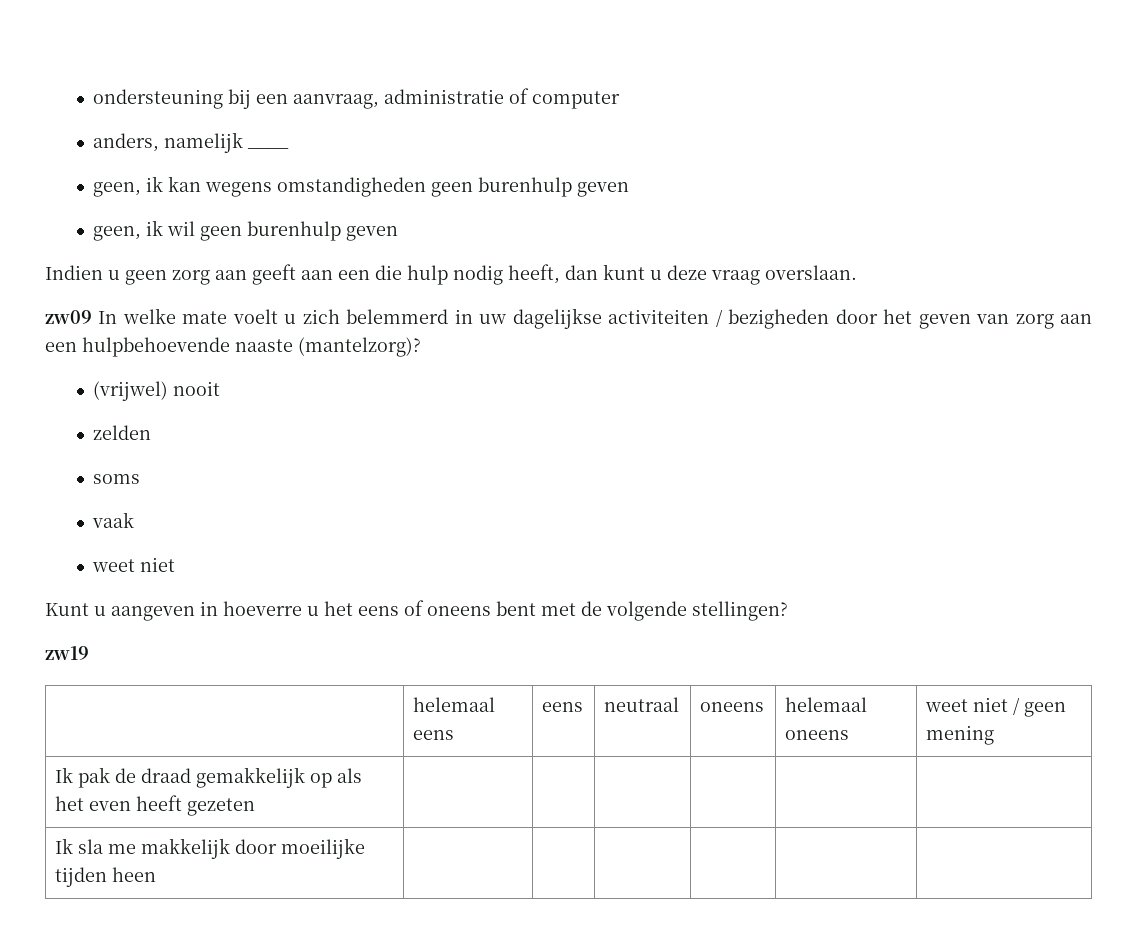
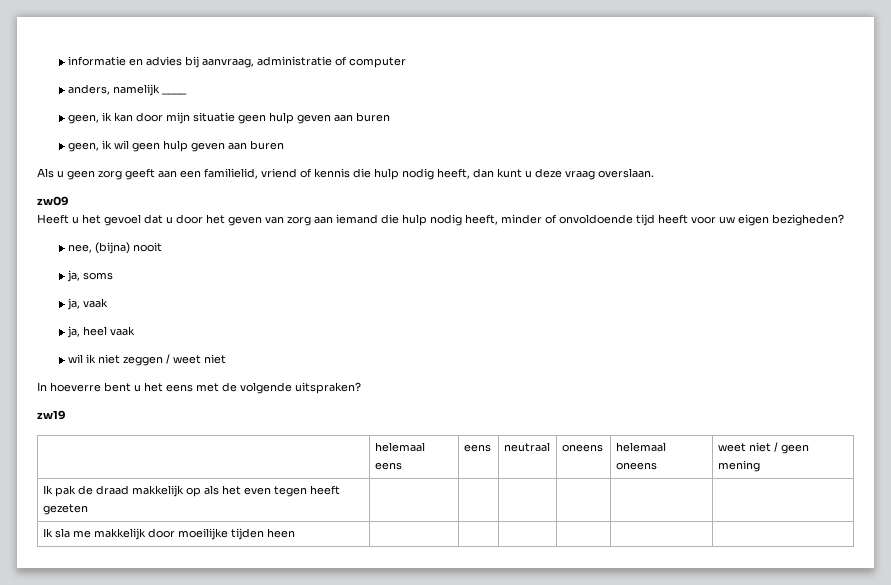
- ondersteuning bij een aanvraag, administratie of computer
+ informatie en advies bij aanvraag, administratie of computer
- geen, ik kan wegens omstandigheden geen burenhulp geven
+ geen, ik kan door mijn situatie geen hulp geven aan buren
- geen, ik wil geen burenhulp geven
- Indien u geen zorg aan geeft aan een die hulp nodig heeft, dan kunt u deze vraag overslaan.
+ geen, ik wil geen hulp geven aan buren
+ Als u geen zorg geeft aan een familielid, vriend of kennis die hulp nodig heeft, dan kunt u deze vraag overslaan.
- zw09 In welke mate voelt u zich belemmerd in uw dagelijkse activiteiten / bezigheden door het geven van zorg aan een hulpbehoevende naaste (mantelzorg)?
- (vrijwel) nooit
+ zw09
+ Heeft u het gevoel dat u door het geven van zorg aan iemand die hulp nodig heeft, minder of onvoldoende tijd heeft voor uw eigen bezigheden?
+ nee, (bijna) nooit
- zelden
- soms
+ ja, soms
- vaak
- weet niet
- Kunt u aangeven in hoeverre u het eens of oneens bent met de volgende stellingen?
+ ja, vaak
+ ja, heel vaak
+ wil ik niet zeggen / weet niet
+ In hoeverre bent u het eens met de volgende uitspraken?
- Ik pak de draad gemakkelijk op als het even heeft gezeten | | | | | |
+ Ik pak de draad makkelijk op als het even tegen heeft gezeten | | | | | |

